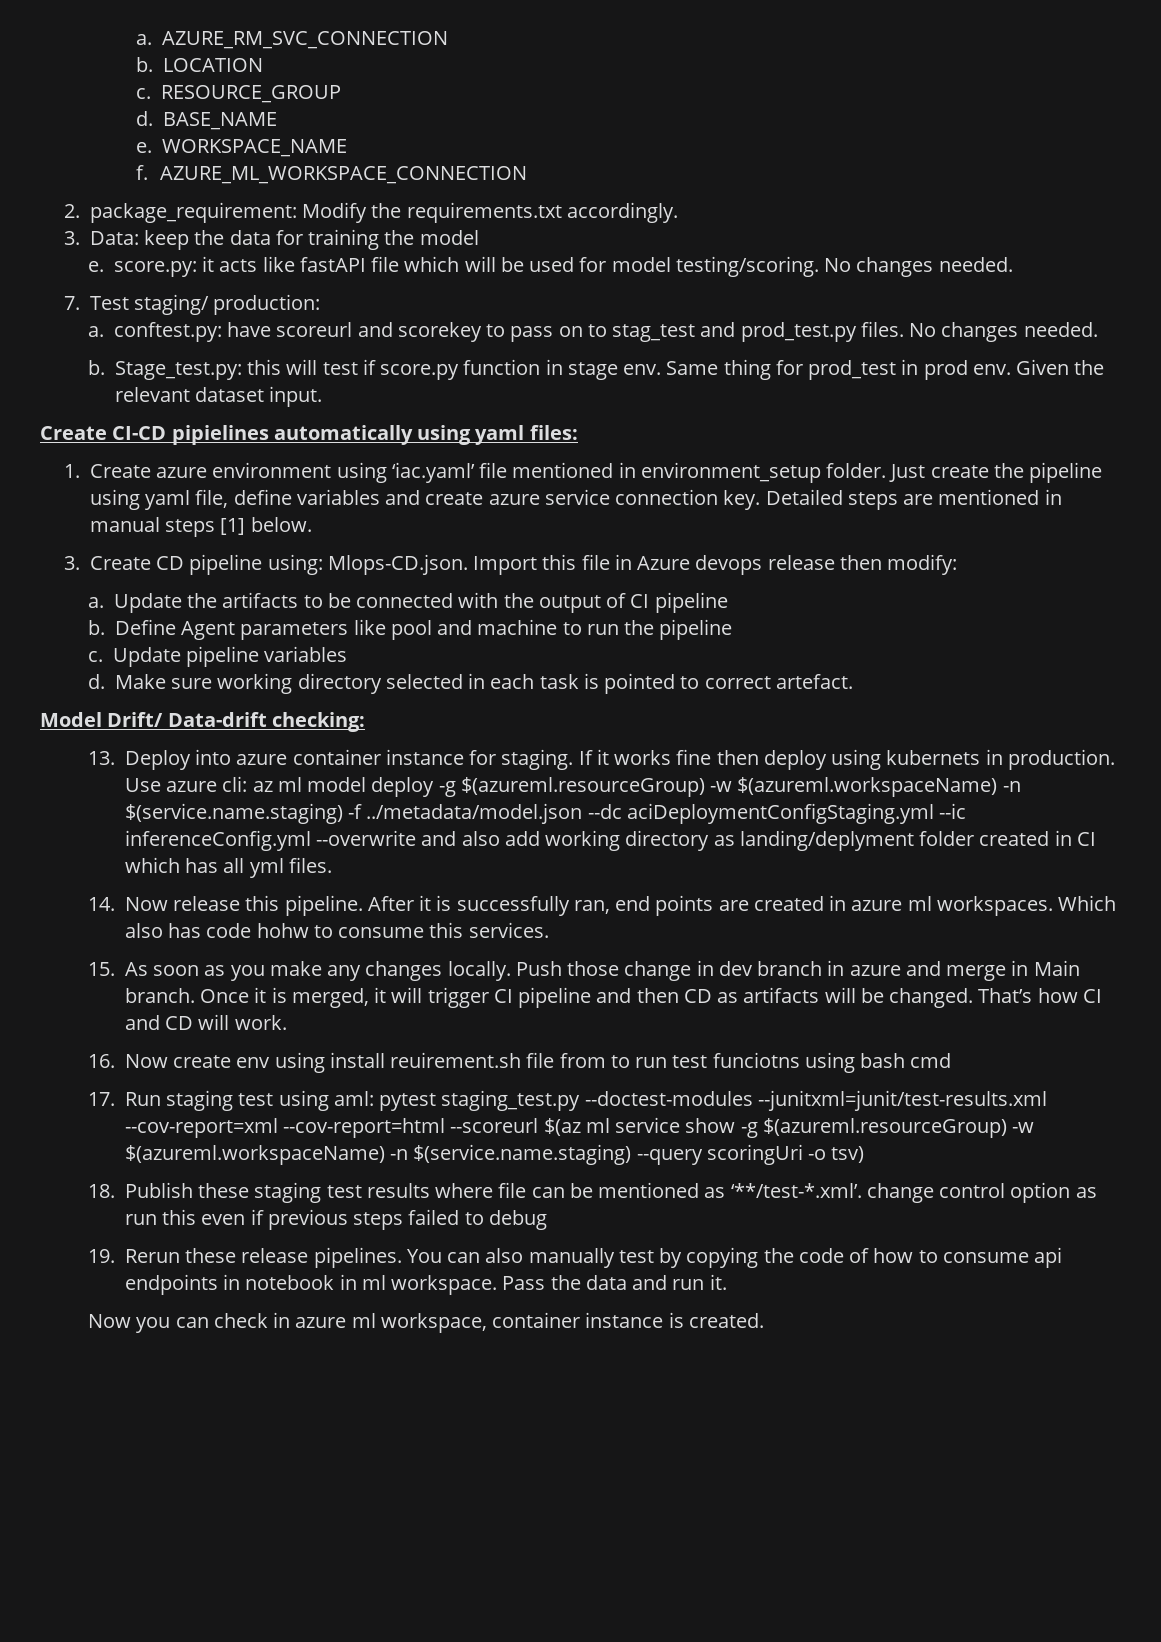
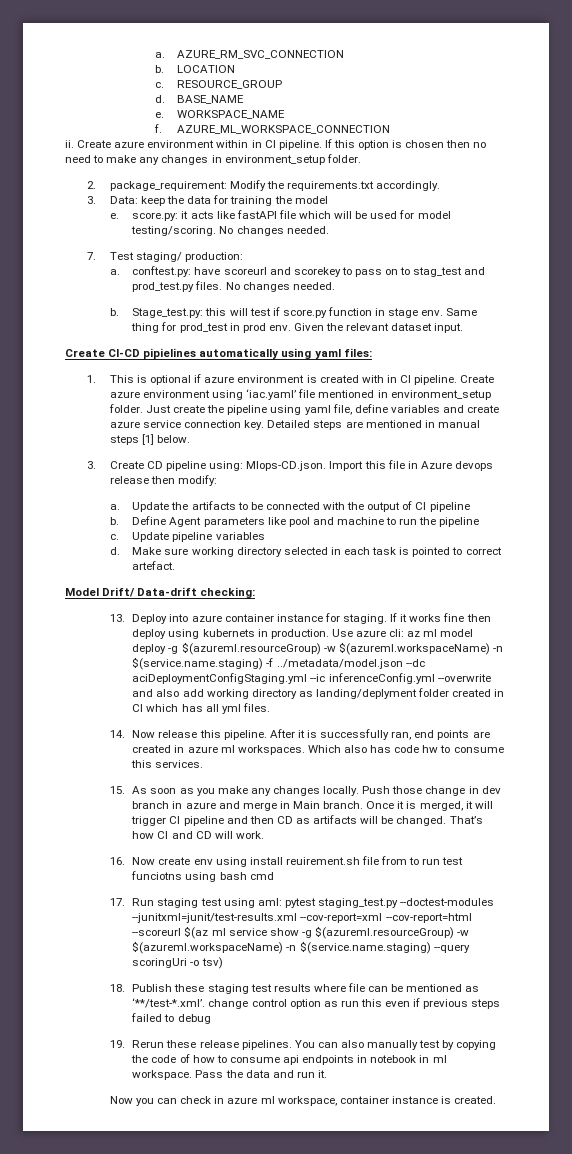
+ ii. Create azure environment within in CI pipeline. If this option is chosen then no need to make any changes in environment_setup folder.
- 1. Create azure environment using ‘iac.yaml’ file mentioned in environment_setup folder.
+ 1. This is optional if azure environment is created with in CI pipeline. Create azure environment using ‘iac.yaml’ file mentioned in environment_setup folder.
- Which also has code hohw to consume this services.
+ Which also has code hw to consume this services.

